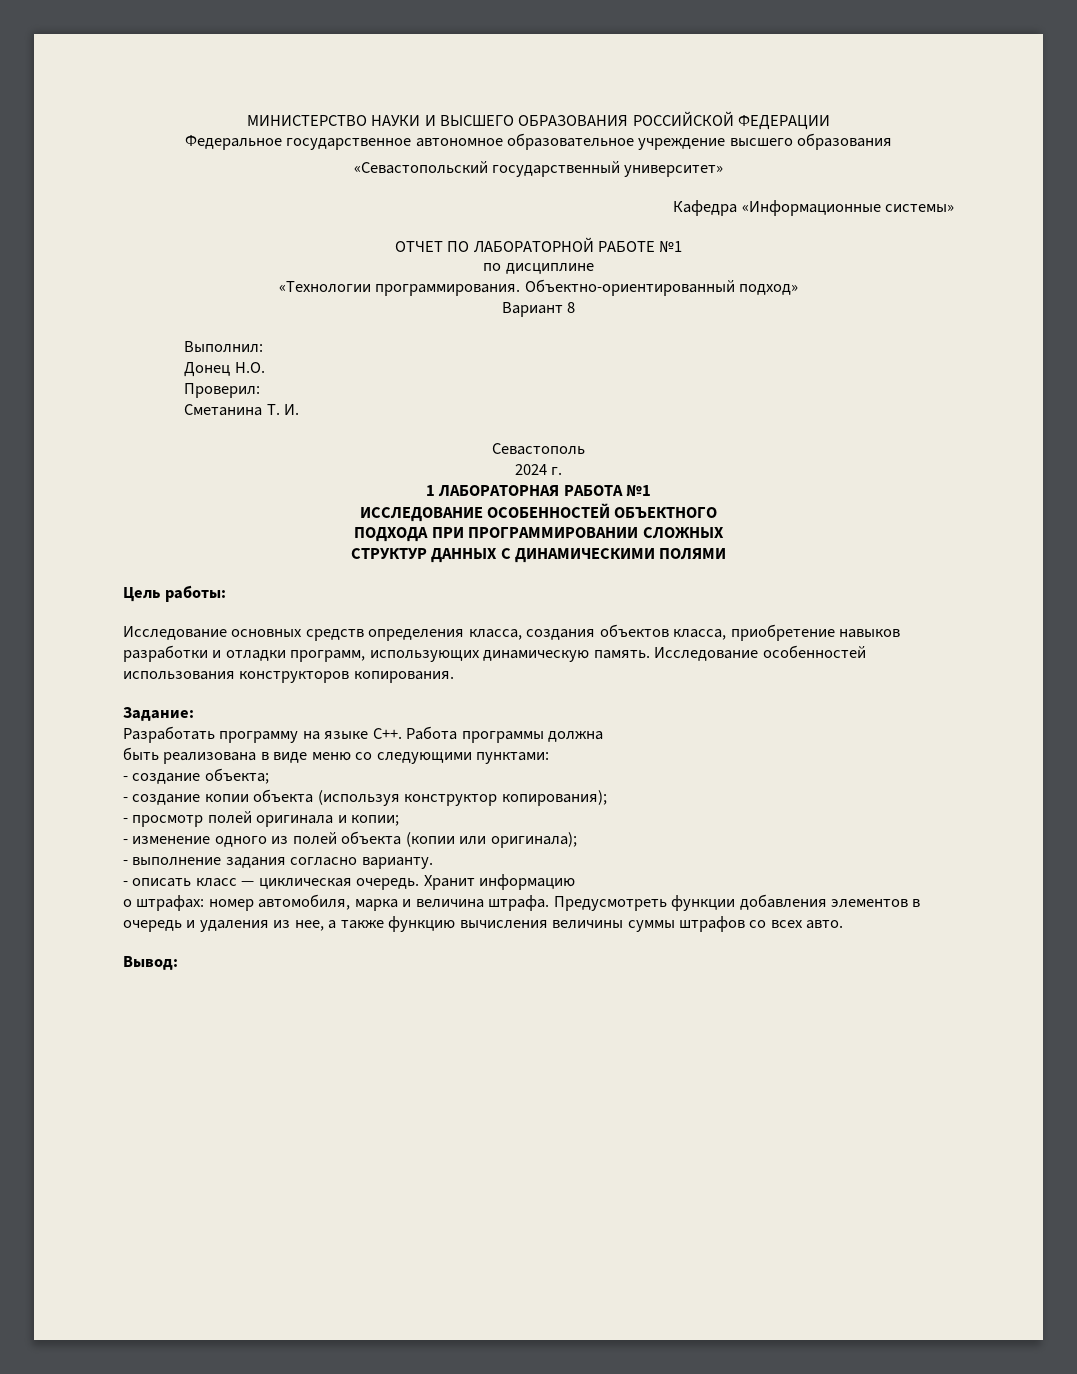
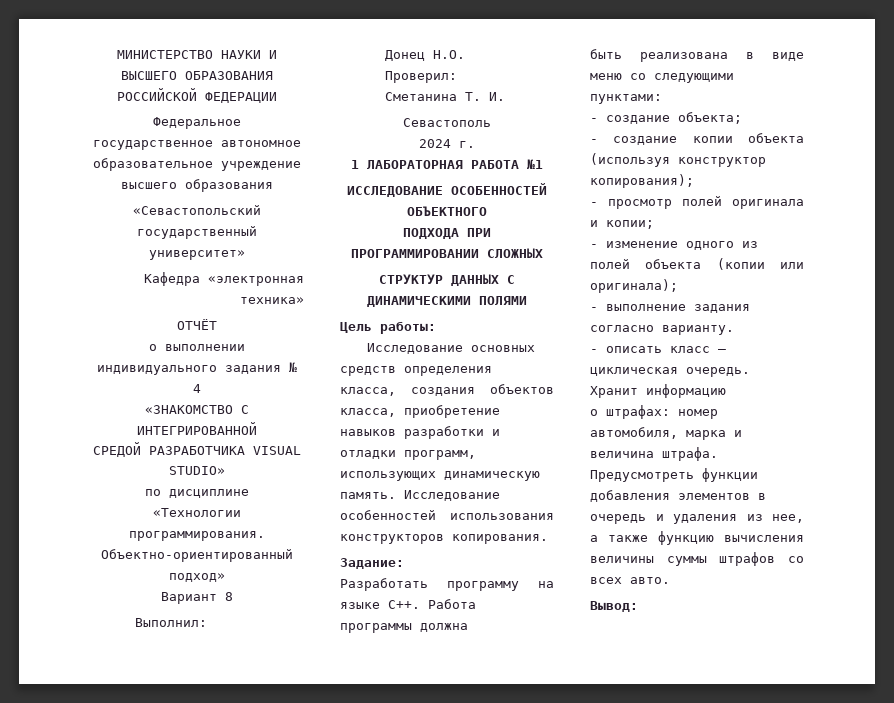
- Кафедра «Информационные системы»
- ОТЧЕТ ПО ЛАБОРАТОРНОЙ РАБОТЕ №1
+ Кафедра «электронная техника»
+ ОТЧЁТ
+ о выполнении индивидуального задания № 4
+ «ЗНАКОМСТВО С ИНТЕГРИРОВАННОЙ
+ СРЕДОЙ РАЗРАБОТЧИКА VISUAL STUDIO»

